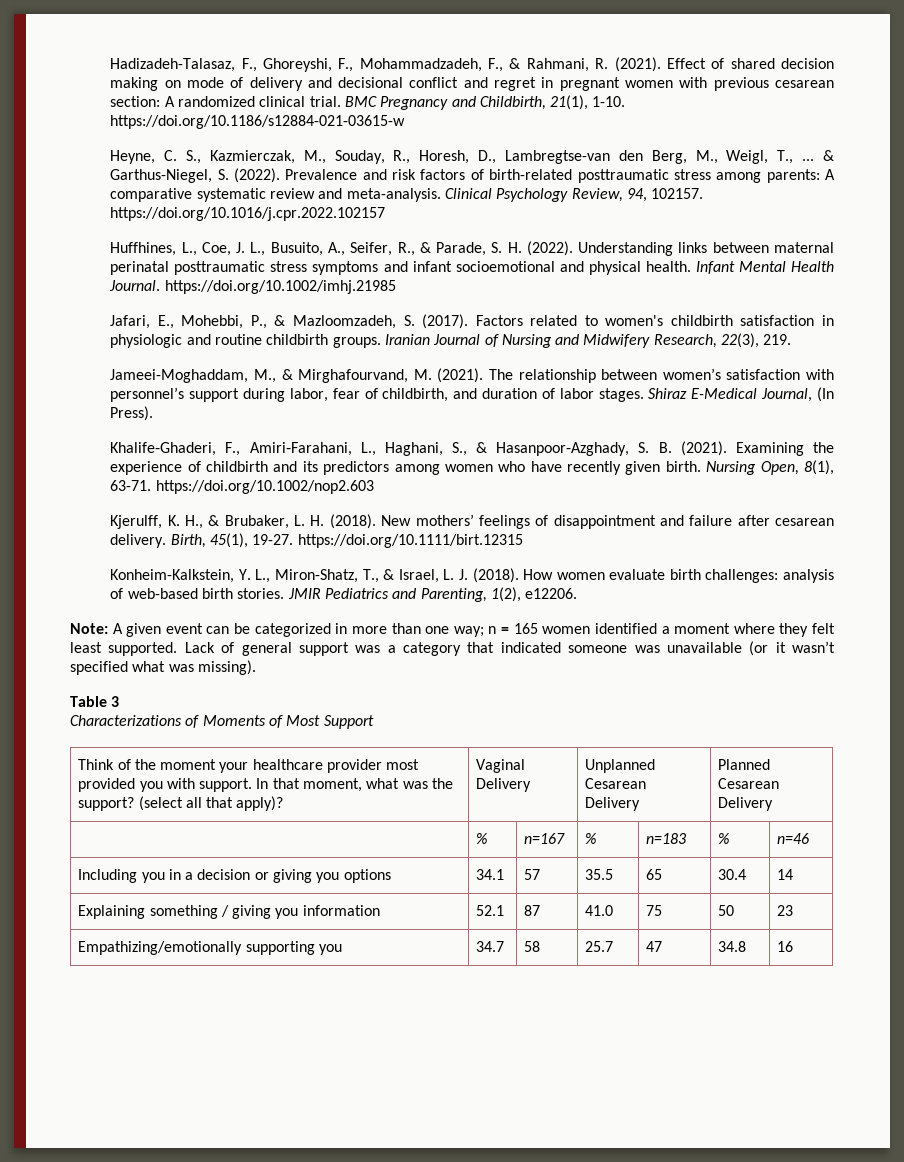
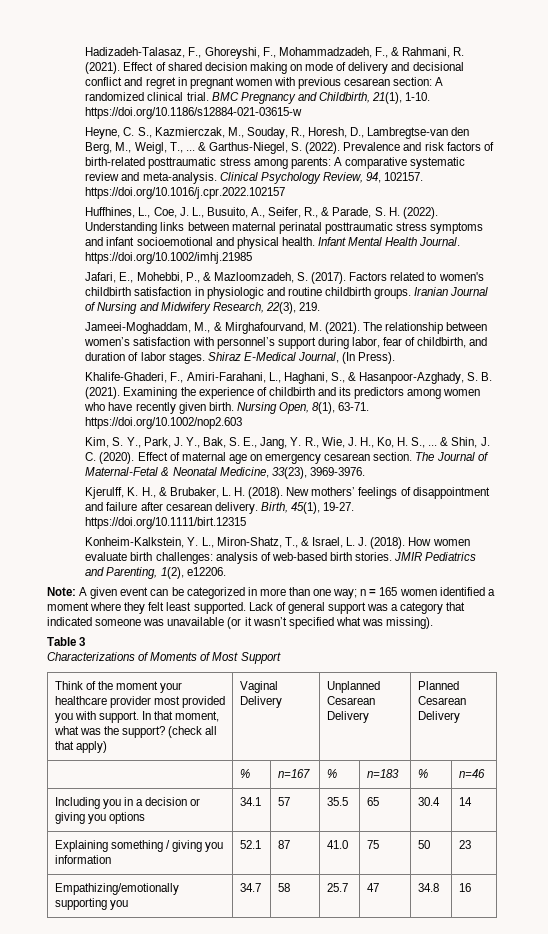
+ Kim, S. Y., Park, J. Y., Bak, S. E., Jang, Y. R., Wie, J. H., Ko, H. S., ... & Shin, J. C. (2020). Effect of maternal age on emergency cesarean section. The Journal of Maternal-Fetal & Neonatal Medicine, 33(23), 3969-3976.
- Think of the moment your healthcare provider most provided you with support. In that moment, what was the support? (select all that apply)? | Vaginal Delivery | Unplanned Cesarean Delivery | Planned Cesarean Delivery
+ Think of the moment your healthcare provider most provided you with support. In that moment, what was the support? (check all that apply) | Vaginal Delivery | Unplanned Cesarean Delivery | Planned Cesarean Delivery

